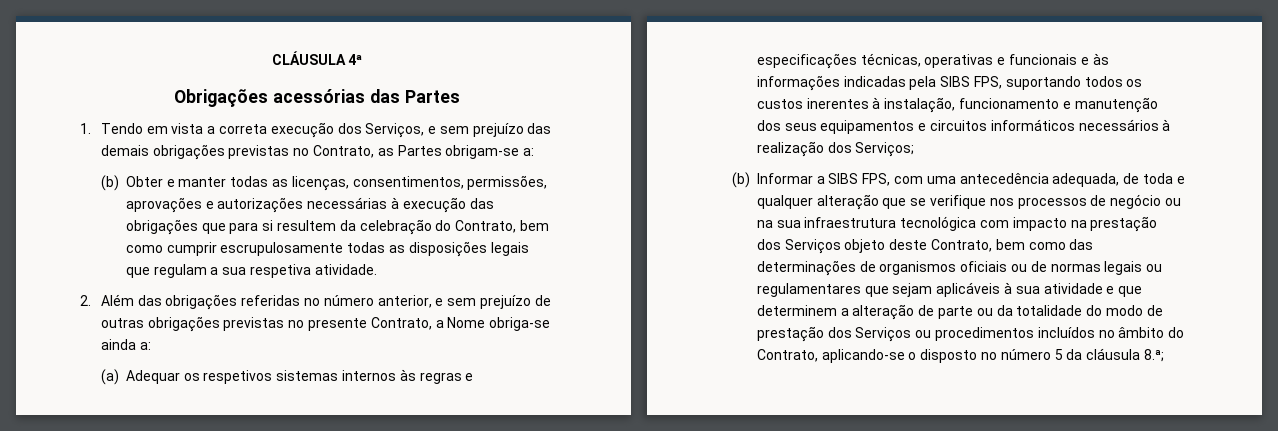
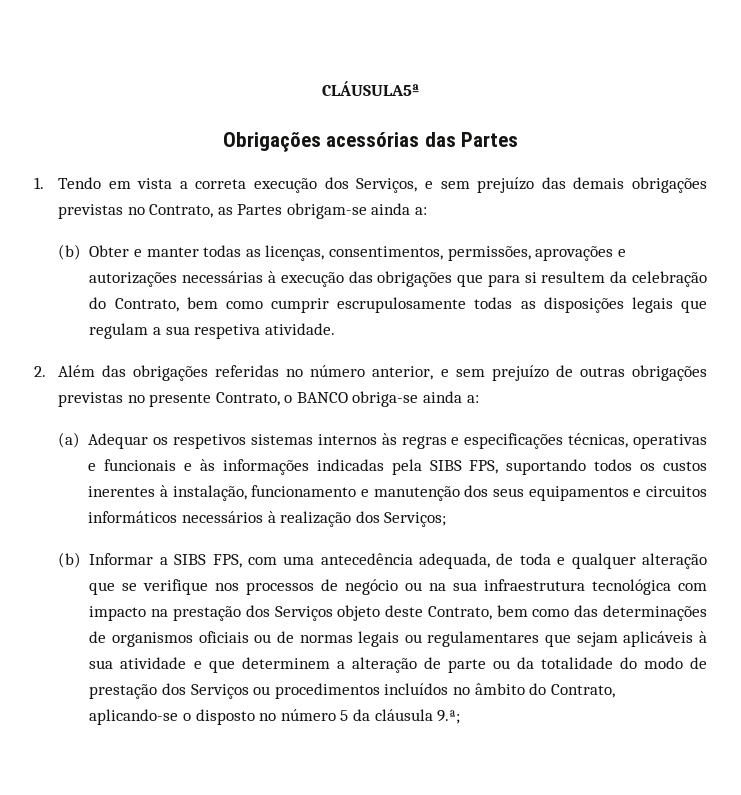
- CLÁUSULA 4ª
+ CLÁUSULA5ª
- 1. Tendo em vista a correta execução dos Serviços, e sem prejuízo das demais obrigações previstas no Contrato, as Partes obrigam-se a:
+ 1. Tendo em vista a correta execução dos Serviços, e sem prejuízo das demais obrigações previstas no Contrato, as Partes obrigam-se ainda a:
- 2. Além das obrigações referidas no número anterior, e sem prejuízo de outras obrigações previstas no presente Contrato, a Nome obriga-se ainda a:
+ 2. Além das obrigações referidas no número anterior, e sem prejuízo de outras obrigações previstas no presente Contrato, o BANCO obriga-se ainda a:
- (b) Informar a SIBS FPS, com uma antecedência adequada, de toda e qualquer alteração que se verifique nos processos de negócio ou na sua infraestrutura tecnológica com impacto na prestação dos Serviços objeto deste Contrato, bem como das determinações de organismos oficiais ou de normas legais ou regulamentares que sejam aplicáveis à sua atividade e que determinem a alteração de parte ou da totalidade do modo de prestação dos Serviços ou procedimentos incluídos no âmbito do Contrato, aplicando-se o disposto no número 5 da cláusula 8.ª;
+ (b) Informar a SIBS FPS, com uma antecedência adequada, de toda e qualquer alteração que se verifique nos processos de negócio ou na sua infraestrutura tecnológica com impacto na prestação dos Serviços objeto deste Contrato, bem como das determinações de organismos oficiais ou de normas legais ou regulamentares que sejam aplicáveis à sua atividade e que determinem a alteração de parte ou da totalidade do modo de prestação dos Serviços ou procedimentos incluídos no âmbito do Contrato, aplicando-se o disposto no número 5 da cláusula 9.ª;

